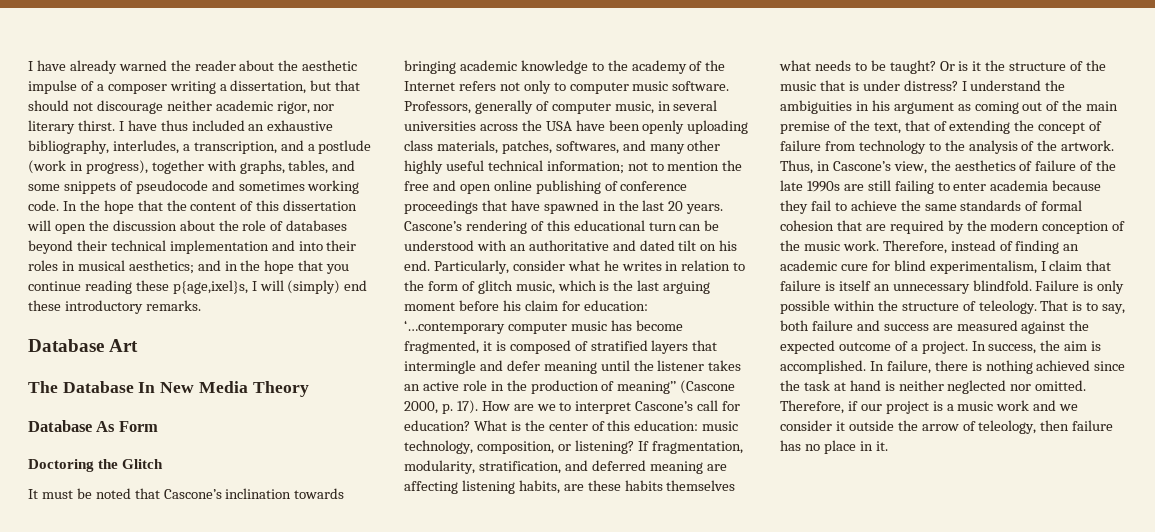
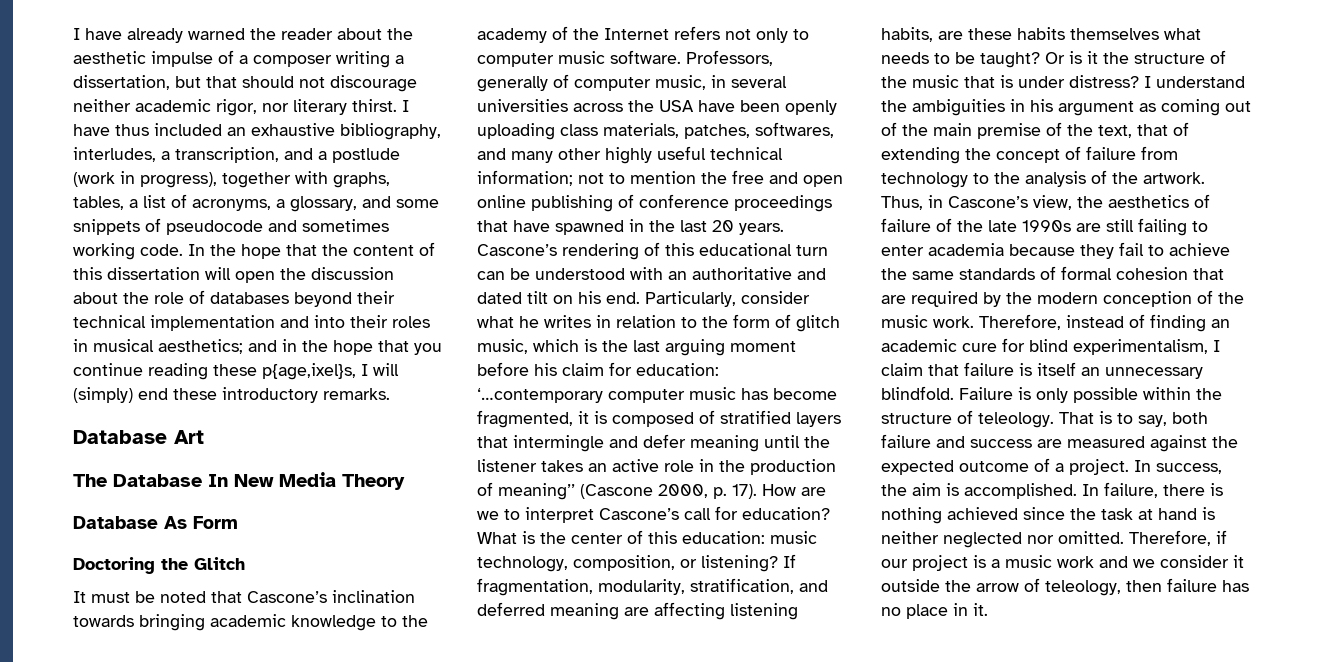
- I have thus included an exhaustive bibliography, interludes, a transcription, and a postlude (work in progress), together with graphs, tables, and some snippets of pseudocode and sometimes working code.
+ I have thus included an exhaustive bibliography, interludes, a transcription, and a postlude (work in progress), together with graphs, tables, a list of acronyms, a glossary, and some snippets of pseudocode and sometimes working code.

